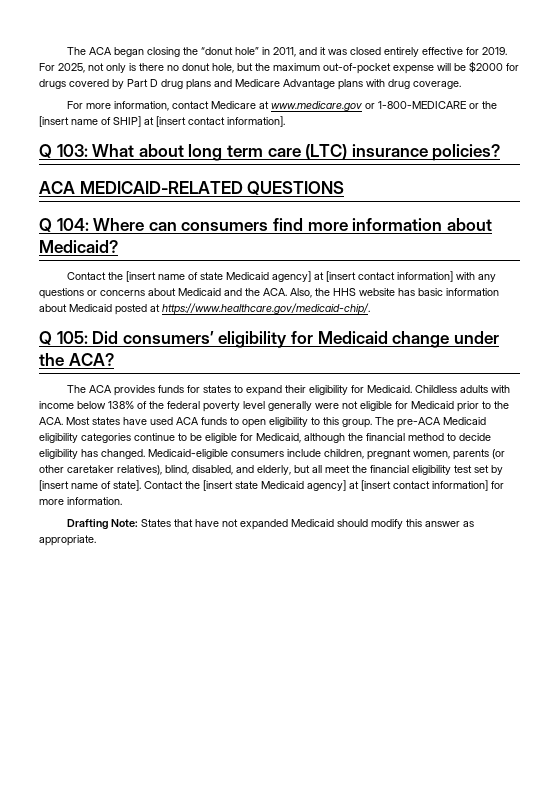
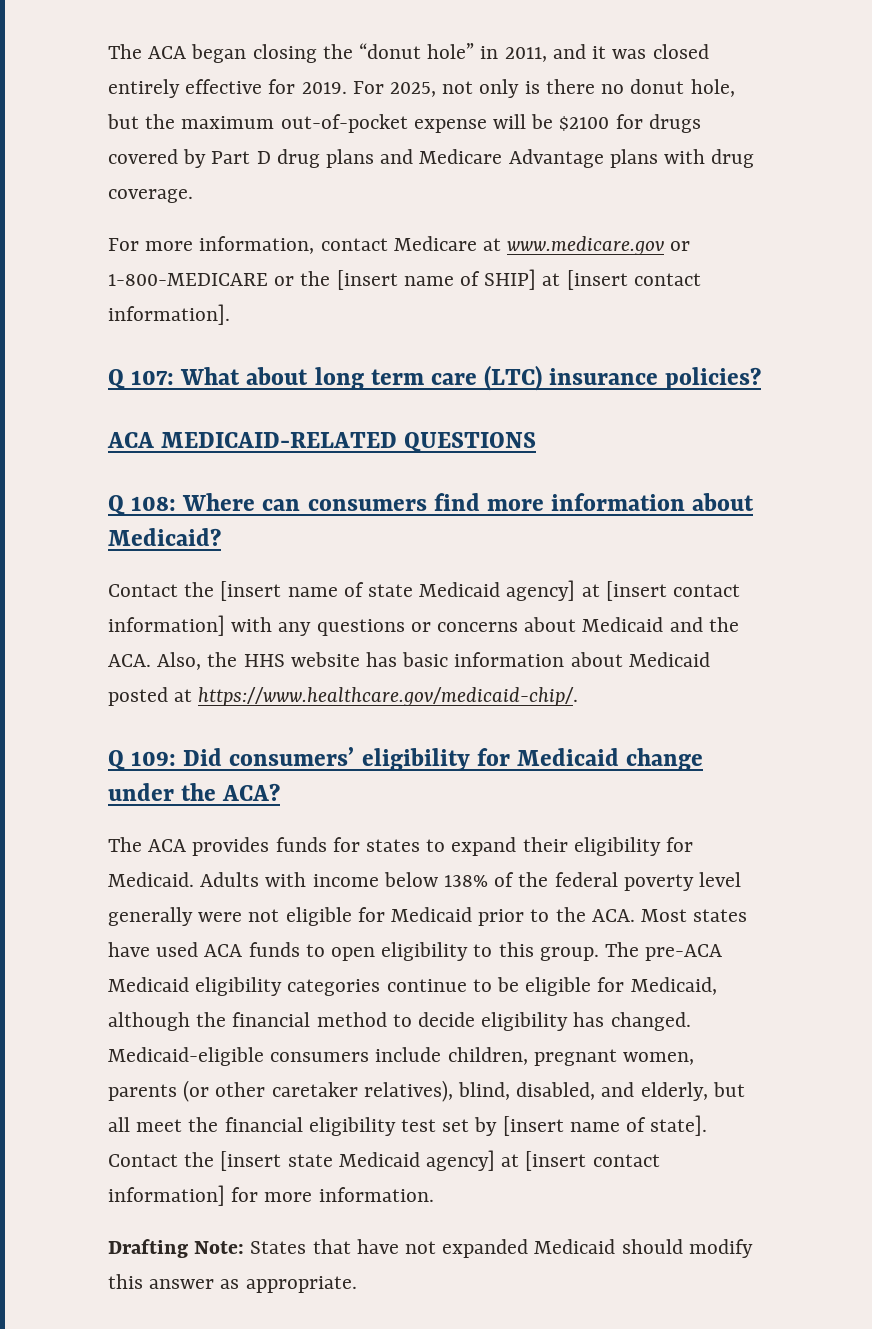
- For 2025, not only is there no donut hole, but the maximum out-of-pocket expense will be $2000 for drugs covered by Part D drug plans and Medicare Advantage plans with drug coverage.
+ For 2025, not only is there no donut hole, but the maximum out-of-pocket expense will be $2100 for drugs covered by Part D drug plans and Medicare Advantage plans with drug coverage.
- Q 103: What about long term care (LTC) insurance policies?
+ Q 107: What about long term care (LTC) insurance policies?
- Q 104: Where can consumers find more information about Medicaid?
+ Q 108: Where can consumers find more information about Medicaid?
- Q 105: Did consumers’ eligibility for Medicaid change under the ACA?
+ Q 109: Did consumers’ eligibility for Medicaid change under the ACA?
- Childless adults with income below 138% of the federal poverty level generally were not eligible for Medicaid prior to the ACA. Most states have used ACA funds to open eligibility to this group.
+ Adults with income below 138% of the federal poverty level generally were not eligible for Medicaid prior to the ACA. Most states have used ACA funds to open eligibility to this group.

